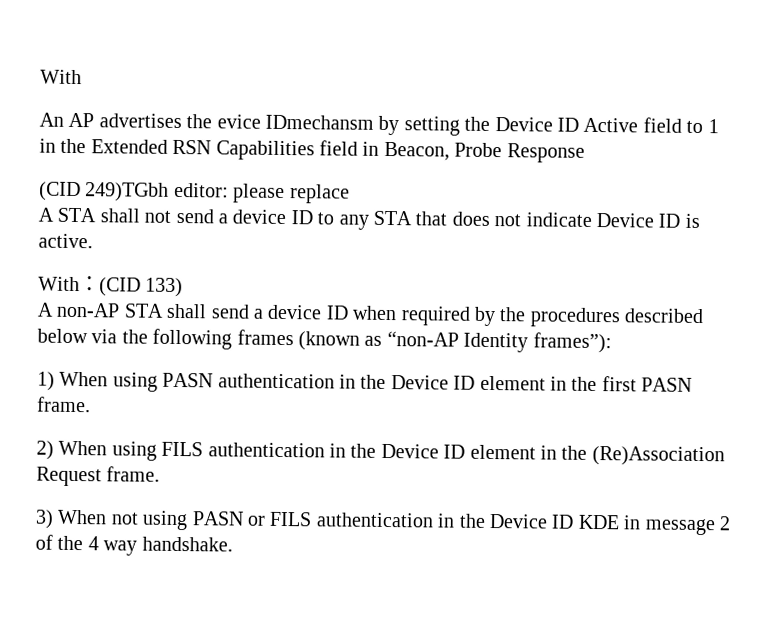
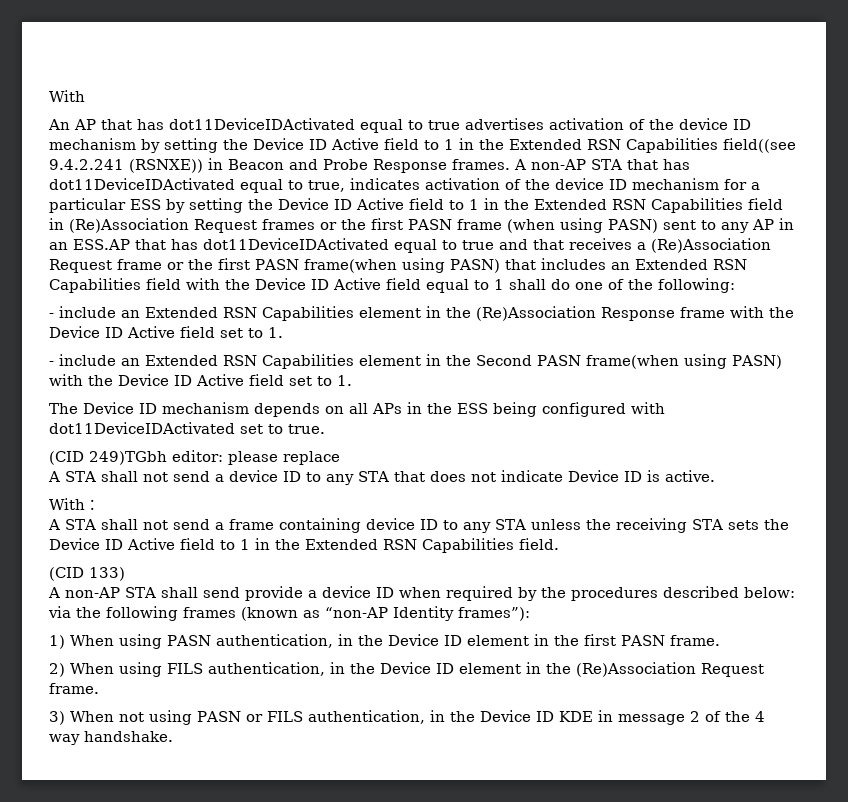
- An AP advertises the evice IDmechansm by setting the Device ID Active field to 1 in the Extended RSN Capabilities field in Beacon, Probe Response
+ An AP that has dot11DeviceIDActivated equal to true advertises activation of the device ID mechanism by setting the Device ID Active field to 1 in the Extended RSN Capabilities field((see 9.4.2.241 (RSNXE)) in Beacon and Probe Response frames. A non-AP STA that has dot11DeviceIDActivated equal to true, indicates activation of the device ID mechanism for a particular ESS by setting the Device ID Active field to 1 in the Extended RSN Capabilities field in (Re)Association Request frames or the first PASN frame (when using PASN) sent to any AP in an ESS.AP that has dot11DeviceIDActivated equal to true and that receives a (Re)Association Request frame or the first PASN frame(when using PASN) that includes an Extended RSN Capabilities field with the Device ID Active field equal to 1 shall do one of the following:
+ - include an Extended RSN Capabilities element in the (Re)Association Response frame with the Device ID Active field set to 1.
+ - include an Extended RSN Capabilities element in the Second PASN frame(when using PASN) with the Device ID Active field set to 1.
+ The Device ID mechanism depends on all APs in the ESS being configured with dot11DeviceIDActivated set to true.
- With：(CID 133)
+ With：
+ A STA shall not send a frame containing device ID to any STA unless the receiving STA sets the Device ID Active field to 1 in the Extended RSN Capabilities field.
+ (CID 133)
- A non-AP STA shall send a device ID when required by the procedures described below via the following frames (known as “non-AP Identity frames”):
+ A non-AP STA shall send provide a device ID when required by the procedures described below: via the following frames (known as “non-AP Identity frames”):
- 1) When using PASN authentication in the Device ID element in the first PASN frame.
+ 1) When using PASN authentication, in the Device ID element in the first PASN frame.
- 2) When using FILS authentication in the Device ID element in the (Re)Association Request frame.
+ 2) When using FILS authentication, in the Device ID element in the (Re)Association Request frame.
- 3) When not using PASN or FILS authentication in the Device ID KDE in message 2 of the 4 way handshake.
+ 3) When not using PASN or FILS authentication, in the Device ID KDE in message 2 of the 4 way handshake.

